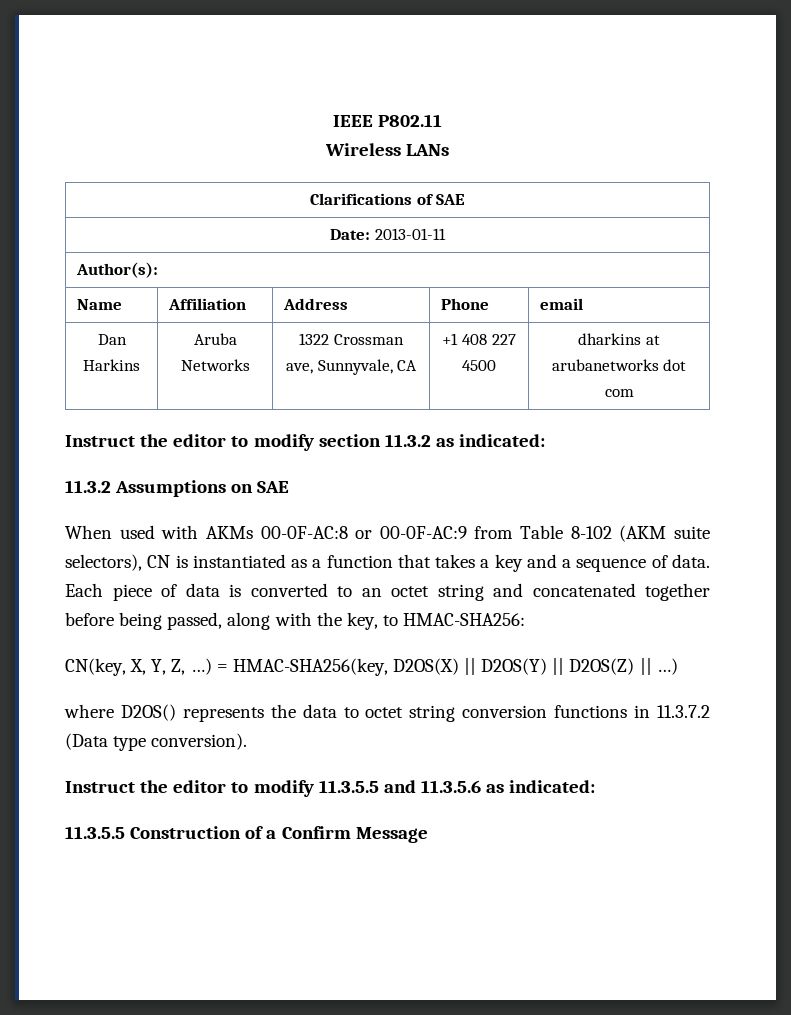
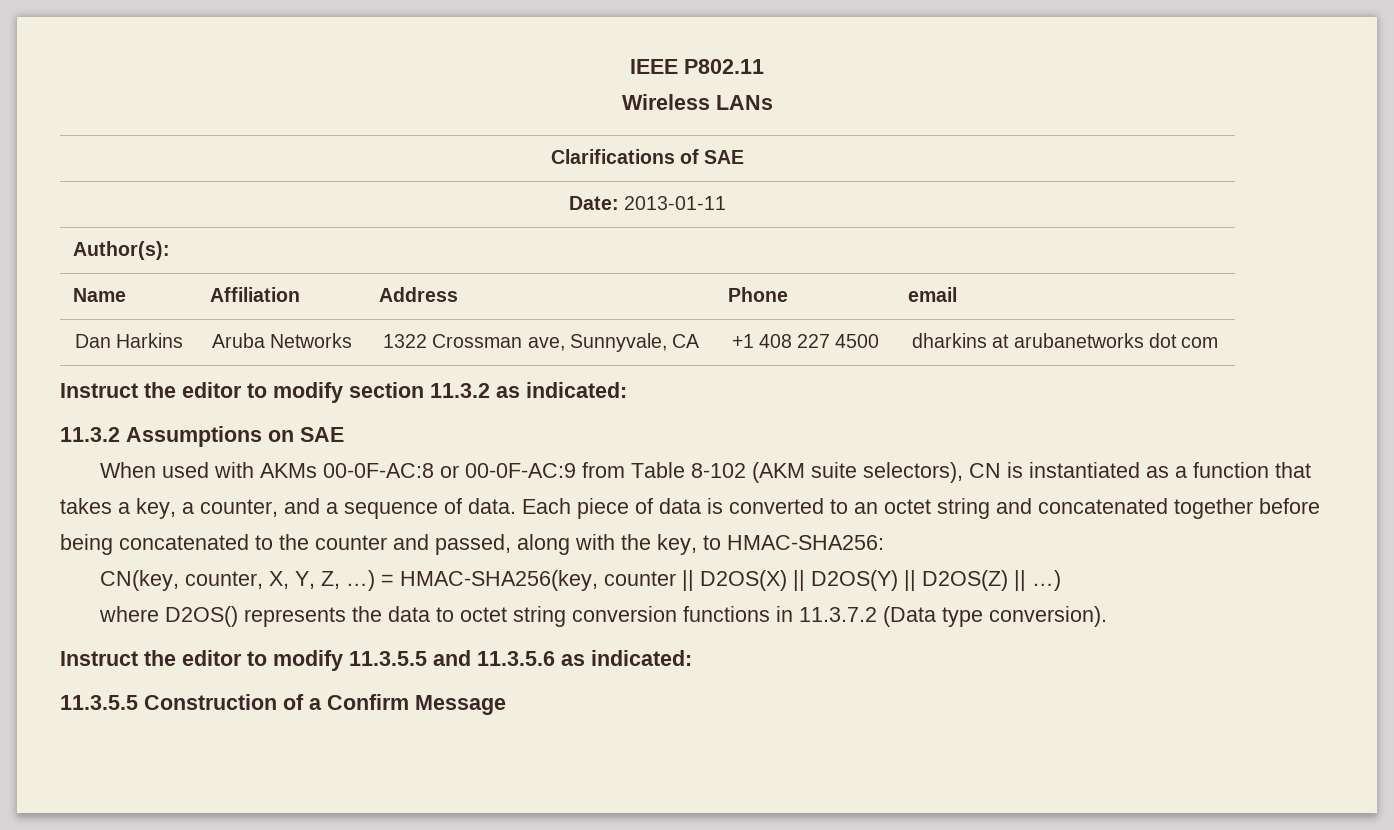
- When used with AKMs 00-0F-AC:8 or 00-0F-AC:9 from Table 8-102 (AKM suite selectors), CN is instantiated as a function that takes a key and a sequence of data.
+ When used with AKMs 00-0F-AC:8 or 00-0F-AC:9 from Table 8-102 (AKM suite selectors), CN is instantiated as a function that takes a key, a counter, and a sequence of data.
- Each piece of data is converted to an octet string and concatenated together before being passed, along with the key, to HMAC-SHA256:
+ Each piece of data is converted to an octet string and concatenated together before being concatenated to the counter and passed, along with the key, to HMAC-SHA256:
- CN(key, X, Y, Z, …)
+ CN(key, counter, X, Y, Z, …)
- = HMAC-SHA256(key, D2OS(X) || D2OS(Y) || D2OS(Z) || …)
+ = HMAC-SHA256(key, counter || D2OS(X) || D2OS(Y) || D2OS(Z) || …)

